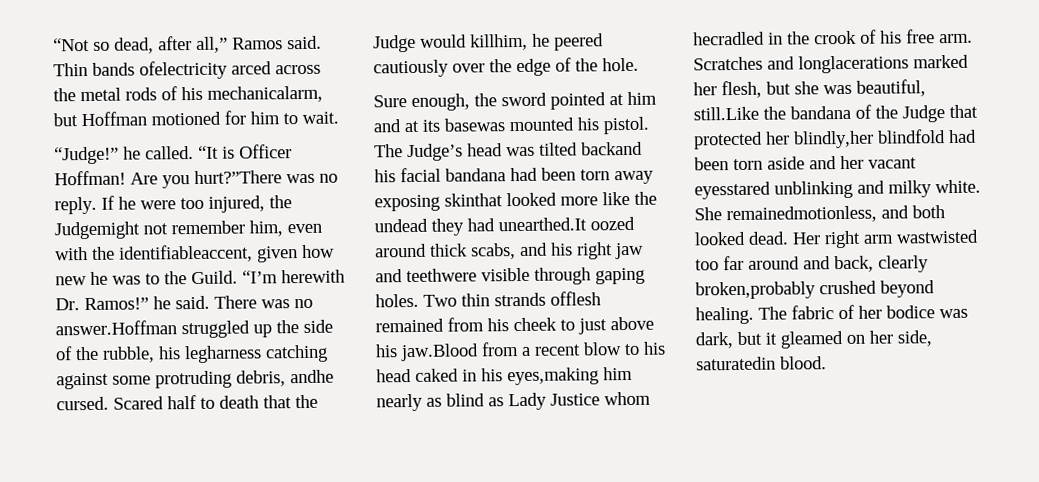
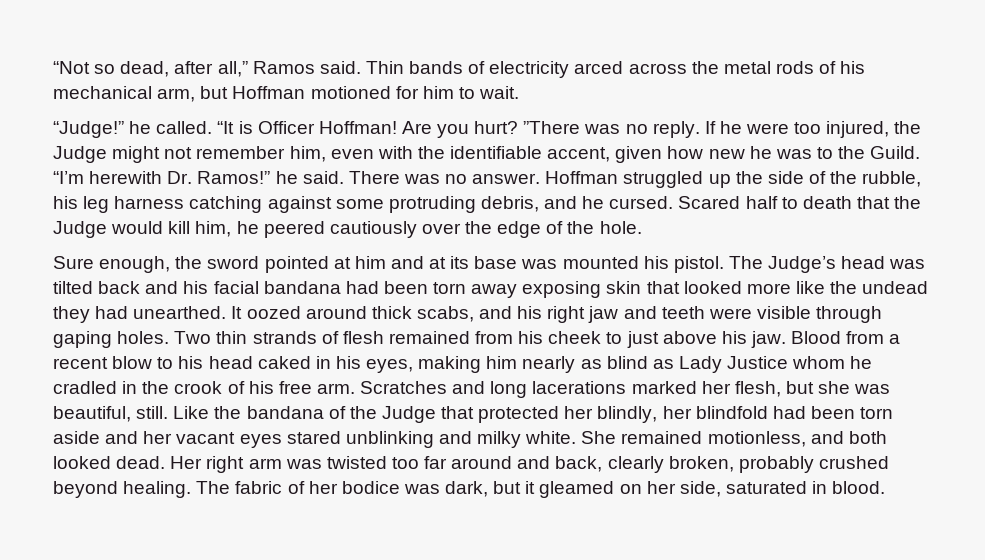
- Thin bands ofelectricity arced across the metal rods of his mechanicalarm, but Hoffman motioned for him to wait.
+ Thin bands of electricity arced across the metal rods of his mechanical arm, but Hoffman motioned for him to wait.
- Are you hurt?”There was no reply.
+ Are you hurt? ”There was no reply.
- If he were too injured, the Judgemight not remember him, even with the identifiableaccent, given how new he was to the Guild.
+ If he were too injured, the Judge might not remember him, even with the identifiable accent, given how new he was to the Guild.
- There was no answer.Hoffman struggled up the side of the rubble, his legharness catching against some protruding debris, andhe cursed.
+ There was no answer. Hoffman struggled up the side of the rubble, his leg harness catching against some protruding debris, and he cursed.
- Scared half to death that the Judge would killhim, he peered cautiously over the edge of the hole.
+ Scared half to death that the Judge would kill him, he peered cautiously over the edge of the hole.
- Sure enough, the sword pointed at him and at its basewas mounted his pistol.
+ Sure enough, the sword pointed at him and at its base was mounted his pistol.
- The Judge’s head was tilted backand his facial bandana had been torn away exposing skinthat looked more like the undead they had unearthed.It oozed around thick scabs, and his right jaw and teethwere visible through gaping holes.
+ The Judge’s head was tilted back and his facial bandana had been torn away exposing skin that looked more like the undead they had unearthed. It oozed around thick scabs, and his right jaw and teeth were visible through gaping holes.
- Two thin strands offlesh remained from his cheek to just above his jaw.Blood from a recent blow to his head caked in his eyes,making him nearly as blind as Lady Justice whom hecradled in the crook of his free arm.
+ Two thin strands of flesh remained from his cheek to just above his jaw. Blood from a recent blow to his head caked in his eyes, making him nearly as blind as Lady Justice whom he cradled in the crook of his free arm.
- Scratches and longlacerations marked her flesh, but she was beautiful, still.Like the bandana of the Judge that protected her blindly,her blindfold had been torn aside and her vacant eyesstared unblinking and milky white.
+ Scratches and long lacerations marked her flesh, but she was beautiful, still. Like the bandana of the Judge that protected her blindly, her blindfold had been torn aside and her vacant eyes stared unblinking and milky white.
- She remainedmotionless, and both looked dead.
+ She remained motionless, and both looked dead.
- Her right arm wastwisted too far around and back, clearly broken,probably crushed beyond healing.
+ Her right arm was twisted too far around and back, clearly broken, probably crushed beyond healing.
- The fabric of her bodice was dark, but it gleamed on her side, saturatedin blood.
+ The fabric of her bodice was dark, but it gleamed on her side, saturated in blood.

